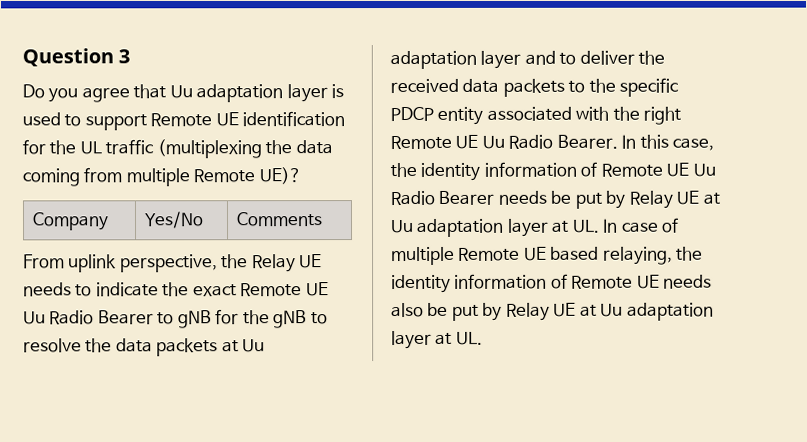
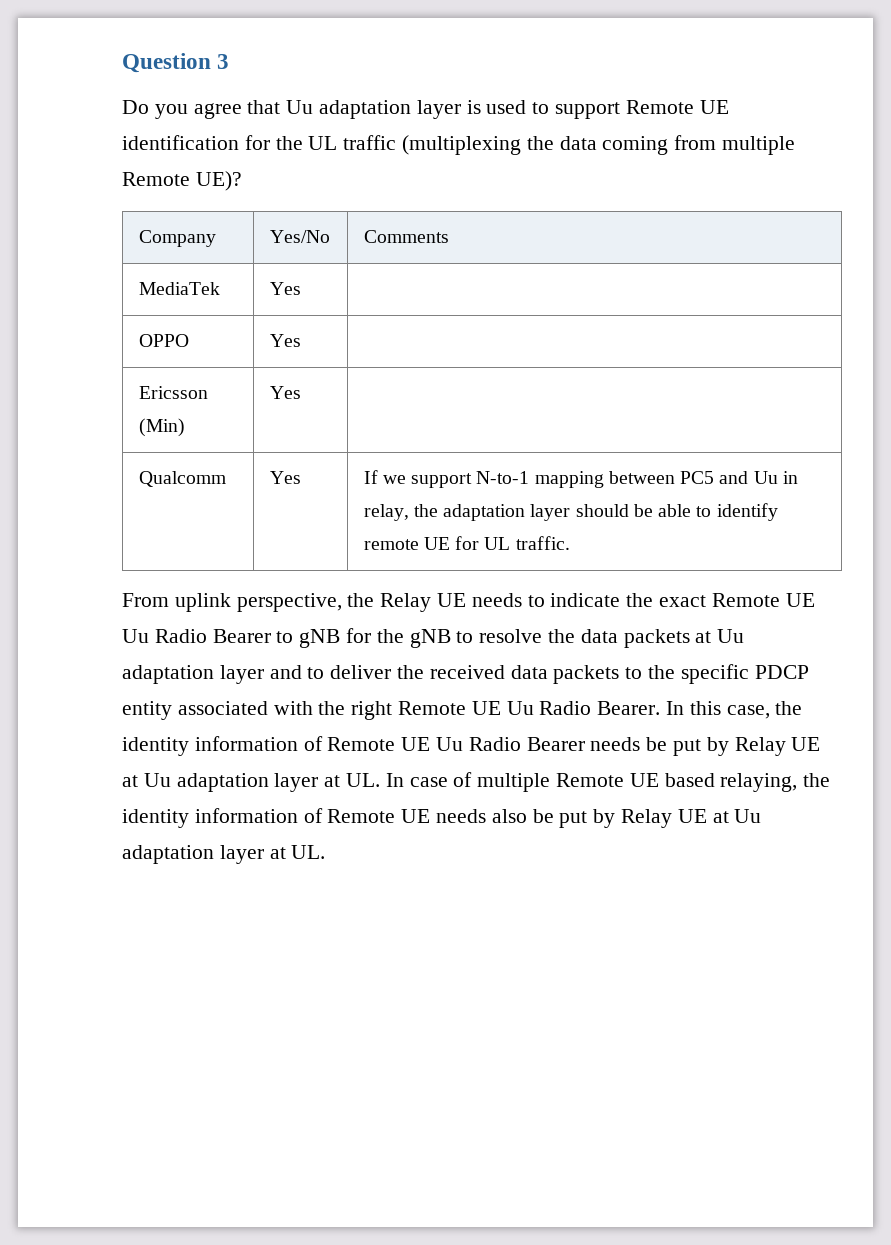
+ MediaTek | Yes |
+ OPPO | Yes |
+ Ericsson (Min) | Yes |
+ Qualcomm | Yes | If we support N-to-1 mapping between PC5 and Uu in relay, the adaptation layer should be able to identify remote UE for UL traffic.

